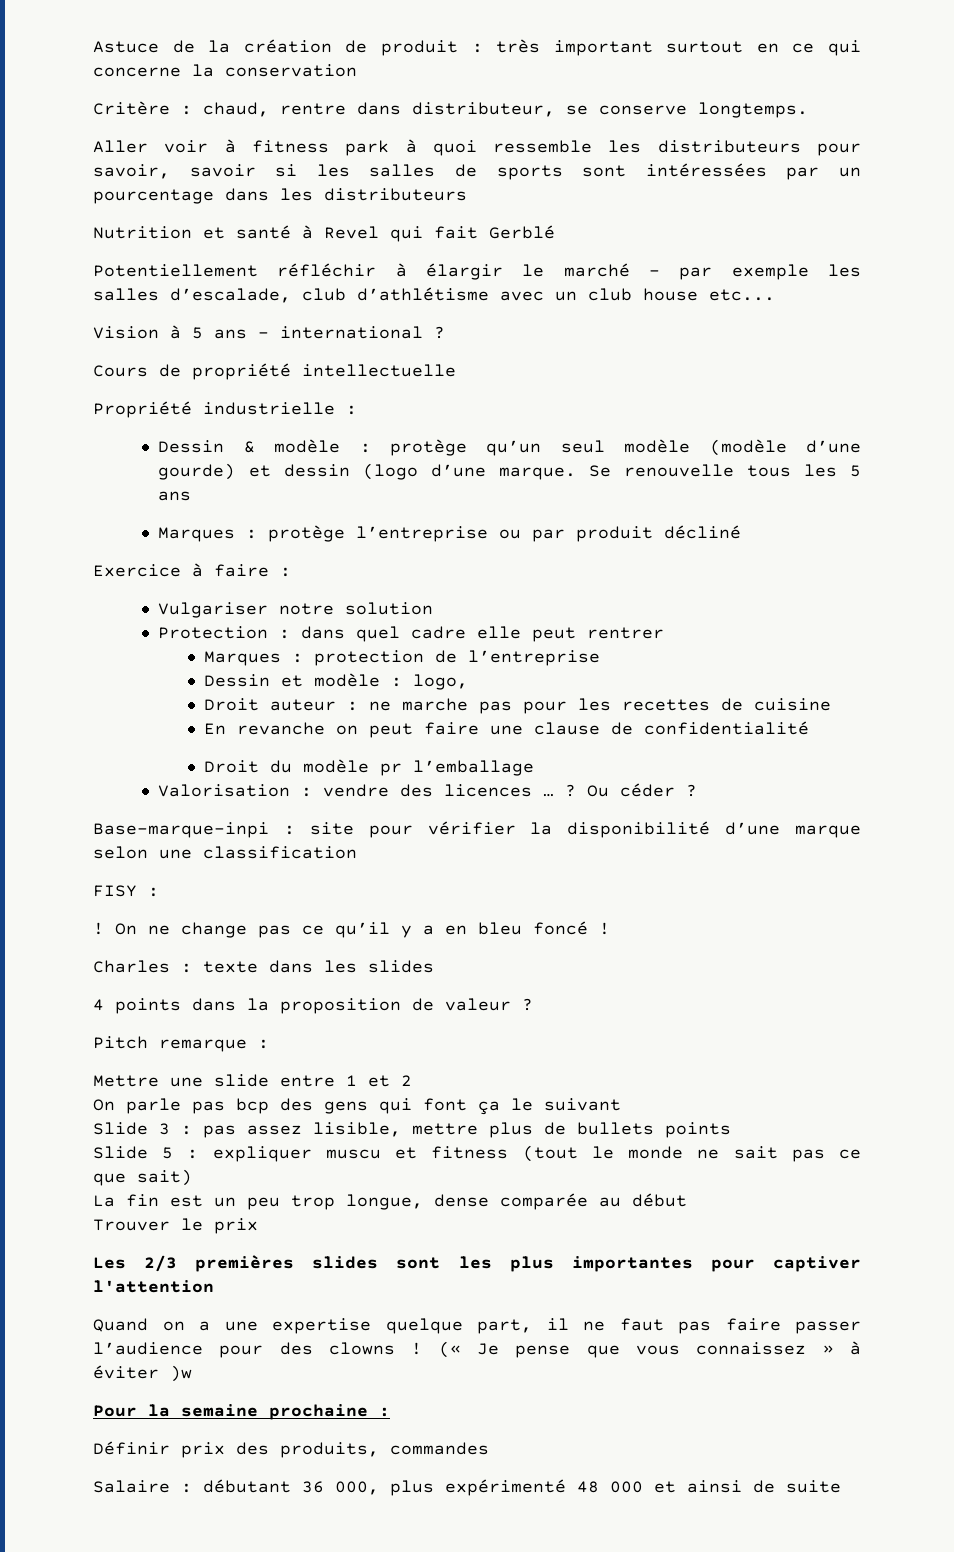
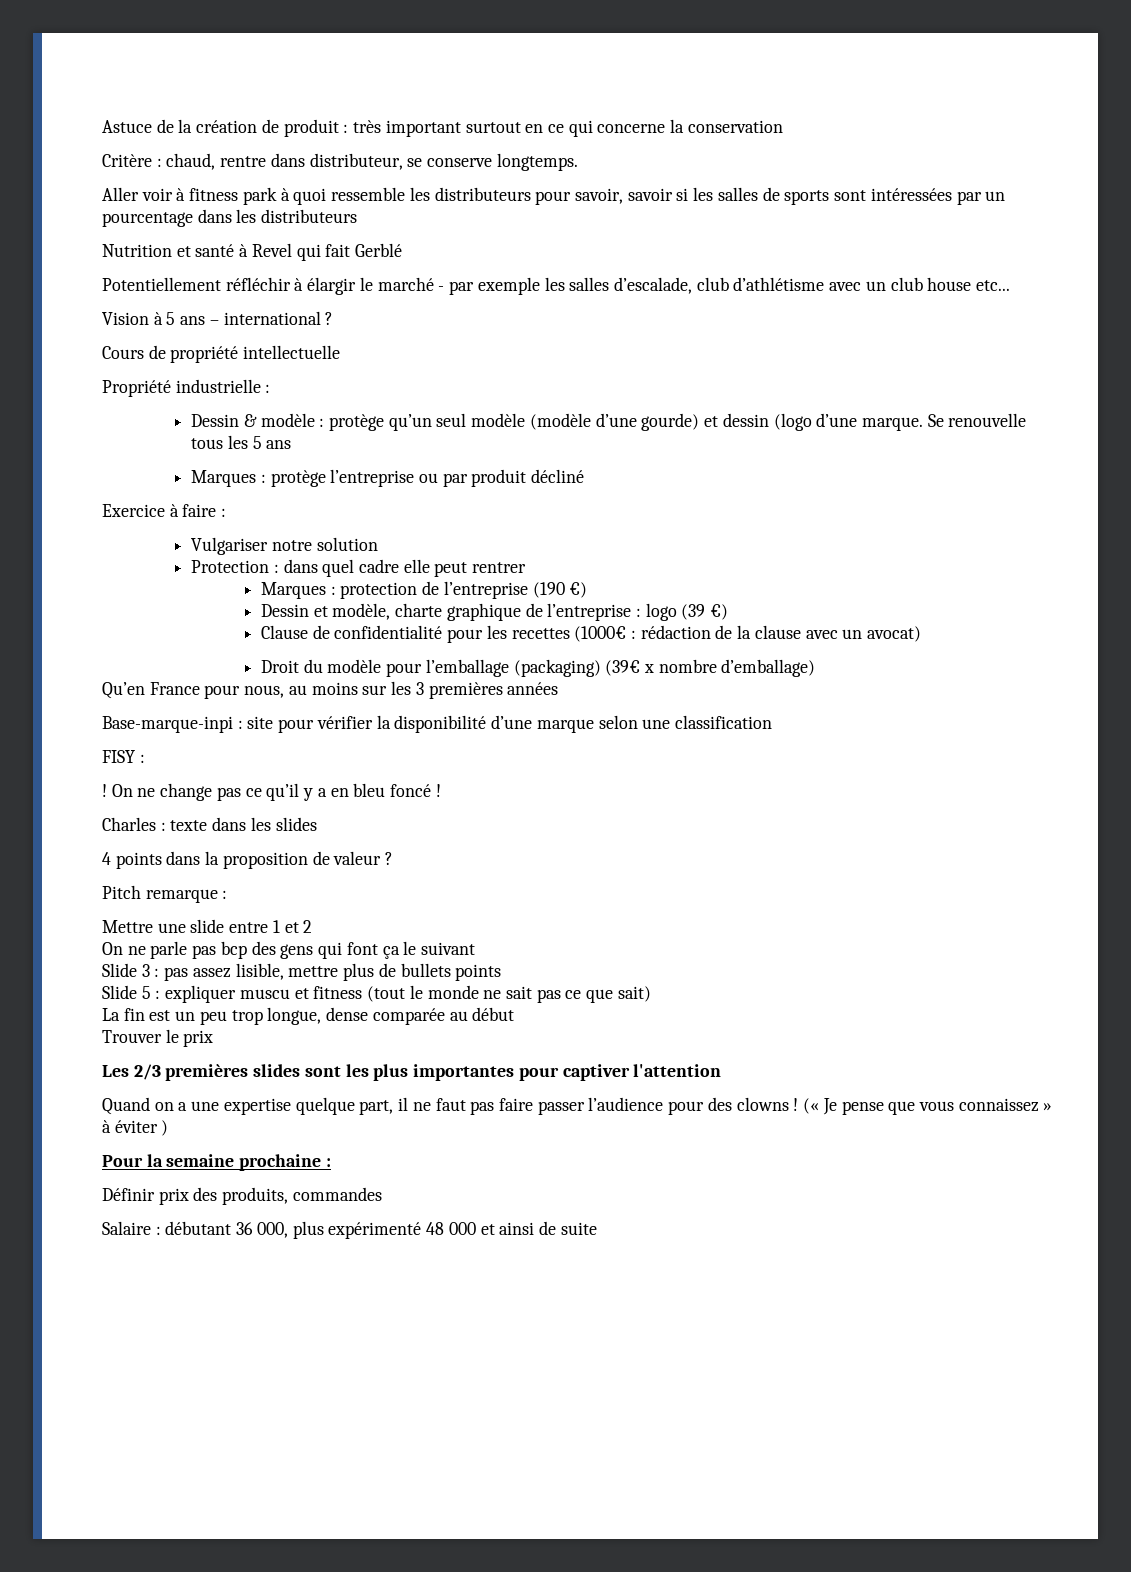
- Marques : protection de l’entreprise
+ Marques : protection de l’entreprise (190 €)
- Dessin et modèle : logo,
- Droit auteur : ne marche pas pour les recettes de cuisine
- En revanche on peut faire une clause de confidentialité
+ Dessin et modèle, charte graphique de l’entreprise : logo (39 €)
+ Clause de confidentialité pour les recettes (1000€ : rédaction de la clause avec un avocat)
- Droit du modèle pr l’emballage
- Valorisation : vendre des licences … ? Ou céder ?
+ Droit du modèle pour l’emballage (packaging) (39€ x nombre d’emballage)
+ Qu’en France pour nous, au moins sur les 3 premières années
- On parle pas bcp des gens qui font ça le suivant
+ On ne parle pas bcp des gens qui font ça le suivant
- (« Je pense que vous connaissez » à éviter )w
+ (« Je pense que vous connaissez » à éviter )

